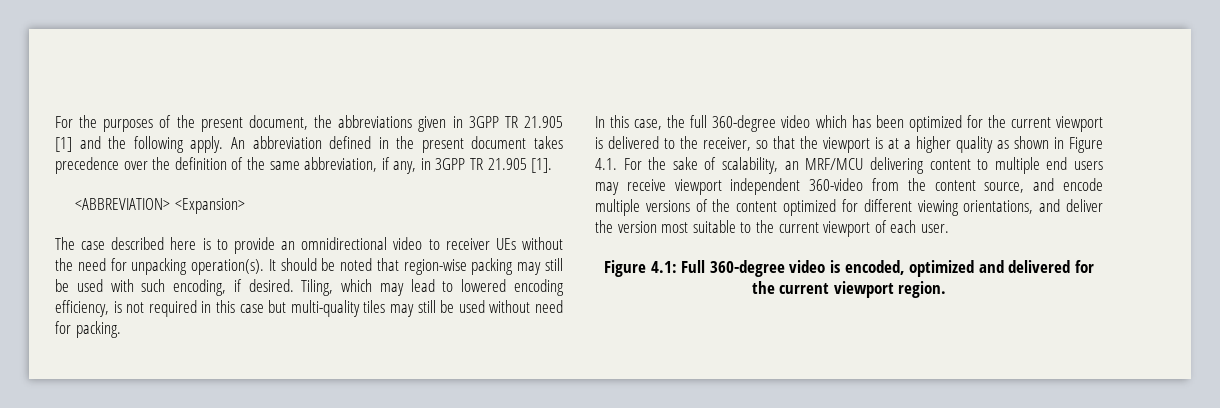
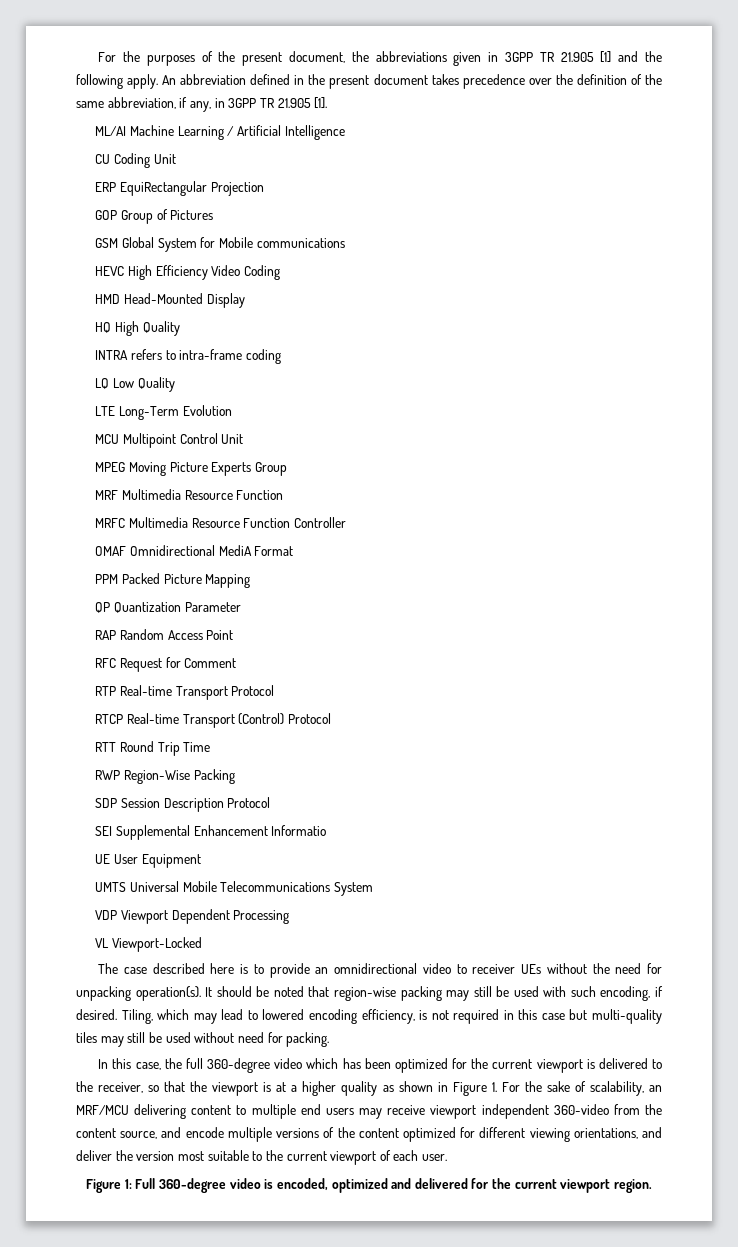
- <ABBREVIATION> <Expansion>
+ ML/AI Machine Learning / Artificial Intelligence
+ CU Coding Unit
+ ERP EquiRectangular Projection
+ GOP Group of Pictures
+ GSM Global System for Mobile communications
+ HEVC High Efficiency Video Coding
+ HMD Head-Mounted Display
+ HQ High Quality
+ INTRA refers to intra-frame coding
+ LQ Low Quality
+ LTE Long-Term Evolution
+ MCU Multipoint Control Unit
+ MPEG Moving Picture Experts Group
+ MRF Multimedia Resource Function
+ MRFC Multimedia Resource Function Controller
+ OMAF Omnidirectional MediA Format
+ PPM Packed Picture Mapping
+ QP Quantization Parameter
+ RAP Random Access Point
+ RFC Request for Comment
+ RTP Real-time Transport Protocol
+ RTCP Real-time Transport (Control) Protocol
+ RTT Round Trip Time
+ RWP Region-Wise Packing
+ SDP Session Description Protocol
+ SEI Supplemental Enhancement Informatio
+ UE User Equipment
+ UMTS Universal Mobile Telecommunications System
+ VDP Viewport Dependent Processing
+ VL Viewport-Locked
- In this case, the full 360-degree video which has been optimized for the current viewport is delivered to the receiver, so that the viewport is at a higher quality as shown in Figure 4.1. For the sake of scalability, an MRF/MCU delivering content to multiple end users may receive viewport independent 360-video from the content source, and encode multiple versions of the content optimized for different viewing orientations, and deliver the version most suitable to the current viewport of each user.
+ In this case, the full 360-degree video which has been optimized for the current viewport is delivered to the receiver, so that the viewport is at a higher quality as shown in Figure 1. For the sake of scalability, an MRF/MCU delivering content to multiple end users may receive viewport independent 360-video from the content source, and encode multiple versions of the content optimized for different viewing orientations, and deliver the version most suitable to the current viewport of each user.
- Figure 4.1: Full 360-degree video is encoded, optimized and delivered for the current viewport region.
+ Figure 1: Full 360-degree video is encoded, optimized and delivered for the current viewport region.

